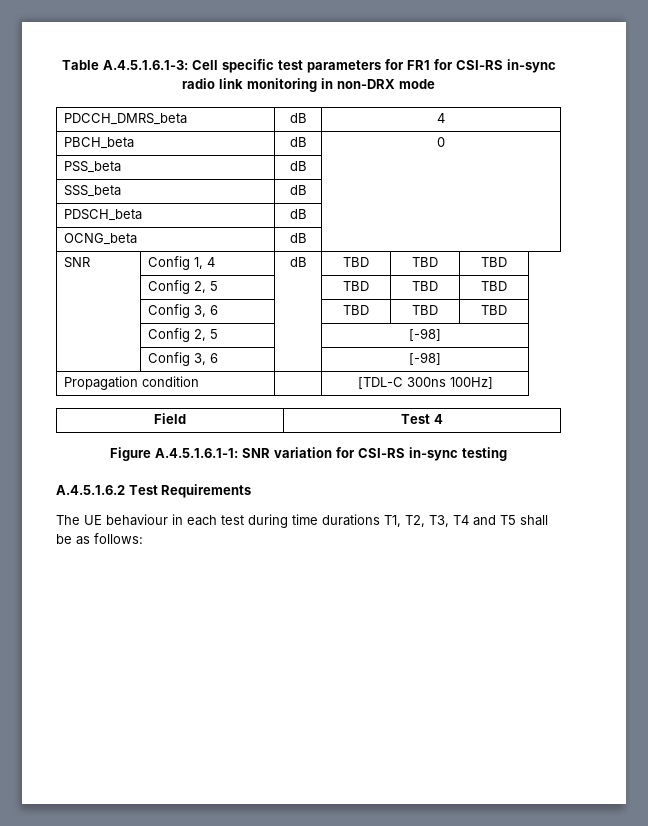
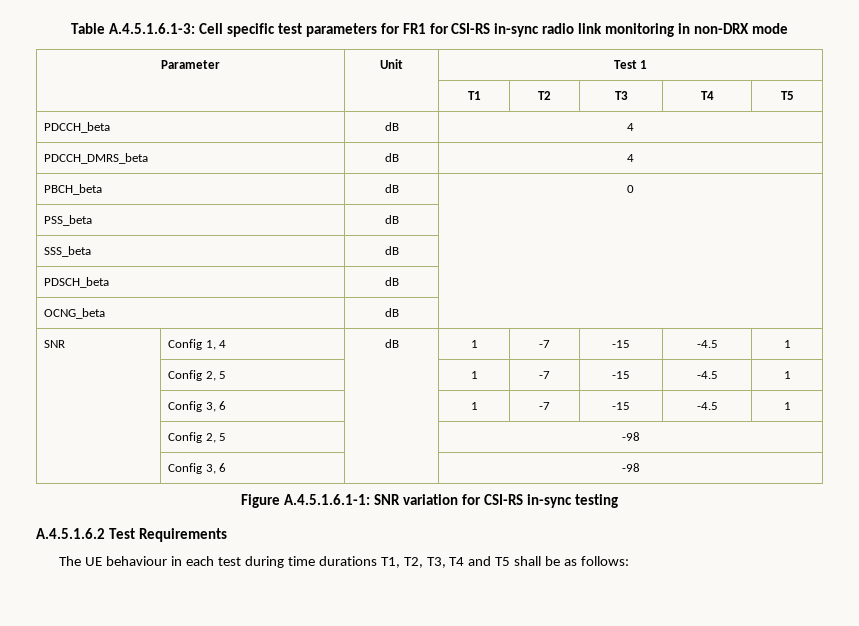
+ Parameter | Unit | Test 1
+ | | T1 | T2 | T3 | T4 | T5
+ PDCCH_beta | dB | 4
- SNR | Config 1, 4 | dB | TBD | TBD | TBD
- | Config 2, 5 | | TBD | TBD | TBD
- | Config 3, 6 | | TBD | TBD | TBD
- | Config 2, 5 | | [-98]
- | Config 3, 6 | | [-98]
- Propagation condition | | [TDL-C 300ns 100Hz]
- Field | Test 4
+ SNR | Config 1, 4 | dB | 1 | -7 | -15 | -4.5 | 1
+ | Config 2, 5 | | 1 | -7 | -15 | -4.5 | 1
+ | Config 3, 6 | | 1 | -7 | -15 | -4.5 | 1
+ | Config 2, 5 | | -98
+ | Config 3, 6 | | -98

